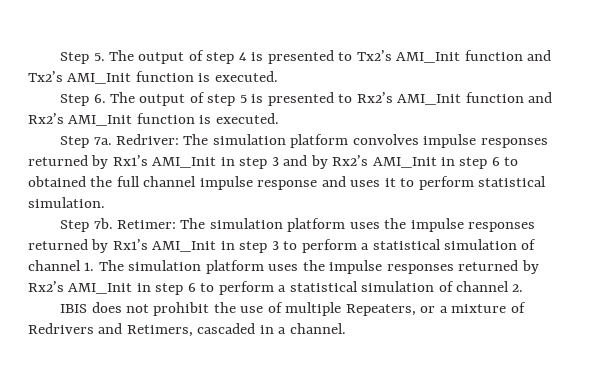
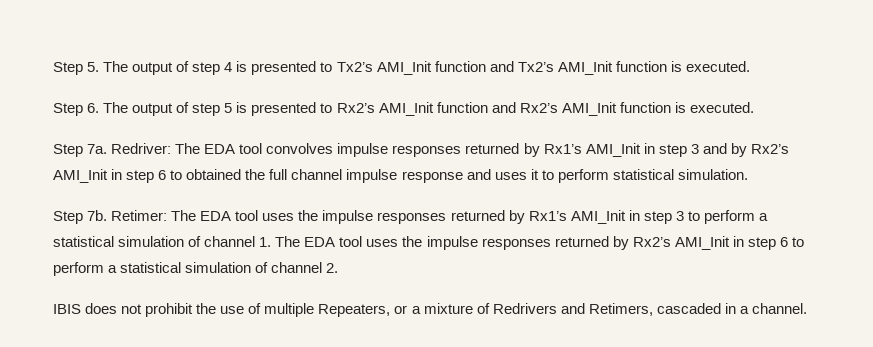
- Redriver: The simulation platform convolves impulse responses returned by Rx1’s AMI_Init in step 3 and by Rx2’s AMI_Init in step 6 to obtained the full channel impulse response and uses it to perform statistical simulation.
+ Redriver: The EDA tool convolves impulse responses returned by Rx1’s AMI_Init in step 3 and by Rx2’s AMI_Init in step 6 to obtained the full channel impulse response and uses it to perform statistical simulation.
- Retimer: The simulation platform uses the impulse responses returned by Rx1’s AMI_Init in step 3 to perform a statistical simulation of channel 1. The simulation platform uses the impulse responses returned by Rx2’s AMI_Init in step 6 to perform a statistical simulation of channel 2.
+ Retimer: The EDA tool uses the impulse responses returned by Rx1’s AMI_Init in step 3 to perform a statistical simulation of channel 1. The EDA tool uses the impulse responses returned by Rx2’s AMI_Init in step 6 to perform a statistical simulation of channel 2.

